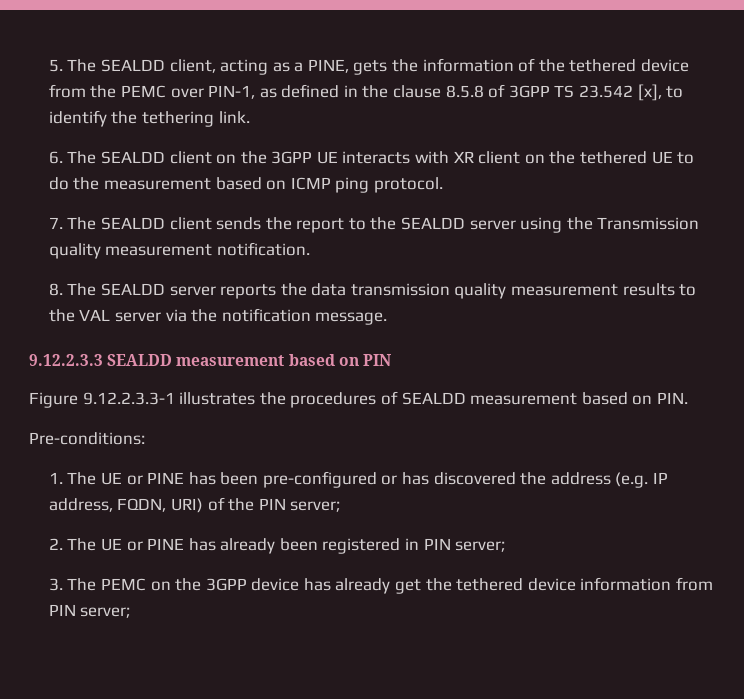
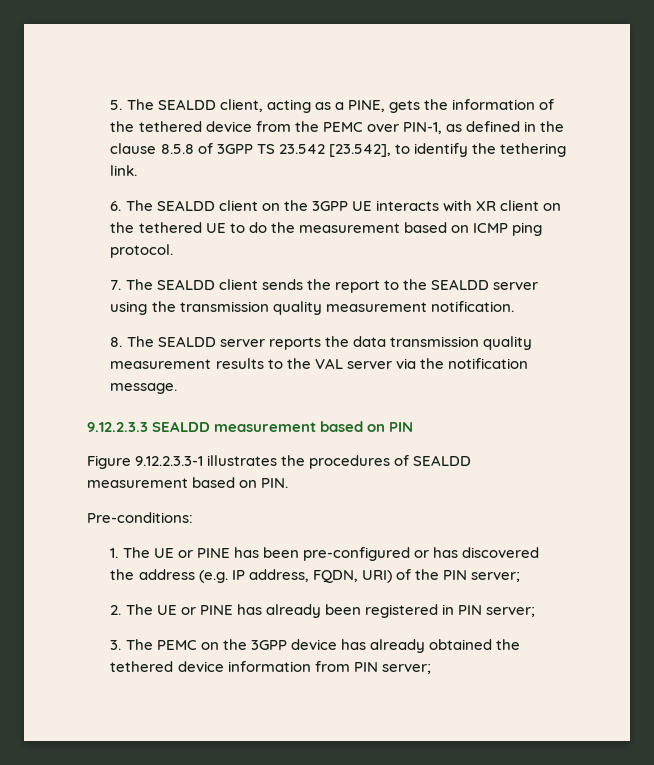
- 5. The SEALDD client, acting as a PINE, gets the information of the tethered device from the PEMC over PIN-1, as defined in the clause 8.5.8 of 3GPP TS 23.542 [x], to identify the tethering link.
+ 5. The SEALDD client, acting as a PINE, gets the information of the tethered device from the PEMC over PIN-1, as defined in the clause 8.5.8 of 3GPP TS 23.542 [23.542], to identify the tethering link.
- 7. The SEALDD client sends the report to the SEALDD server using the Transmission quality measurement notification.
+ 7. The SEALDD client sends the report to the SEALDD server using the transmission quality measurement notification.
- 3. The PEMC on the 3GPP device has already get the tethered device information from PIN server;
+ 3. The PEMC on the 3GPP device has already obtained the tethered device information from PIN server;

